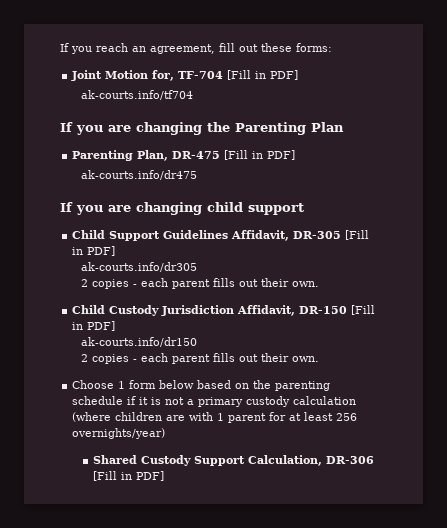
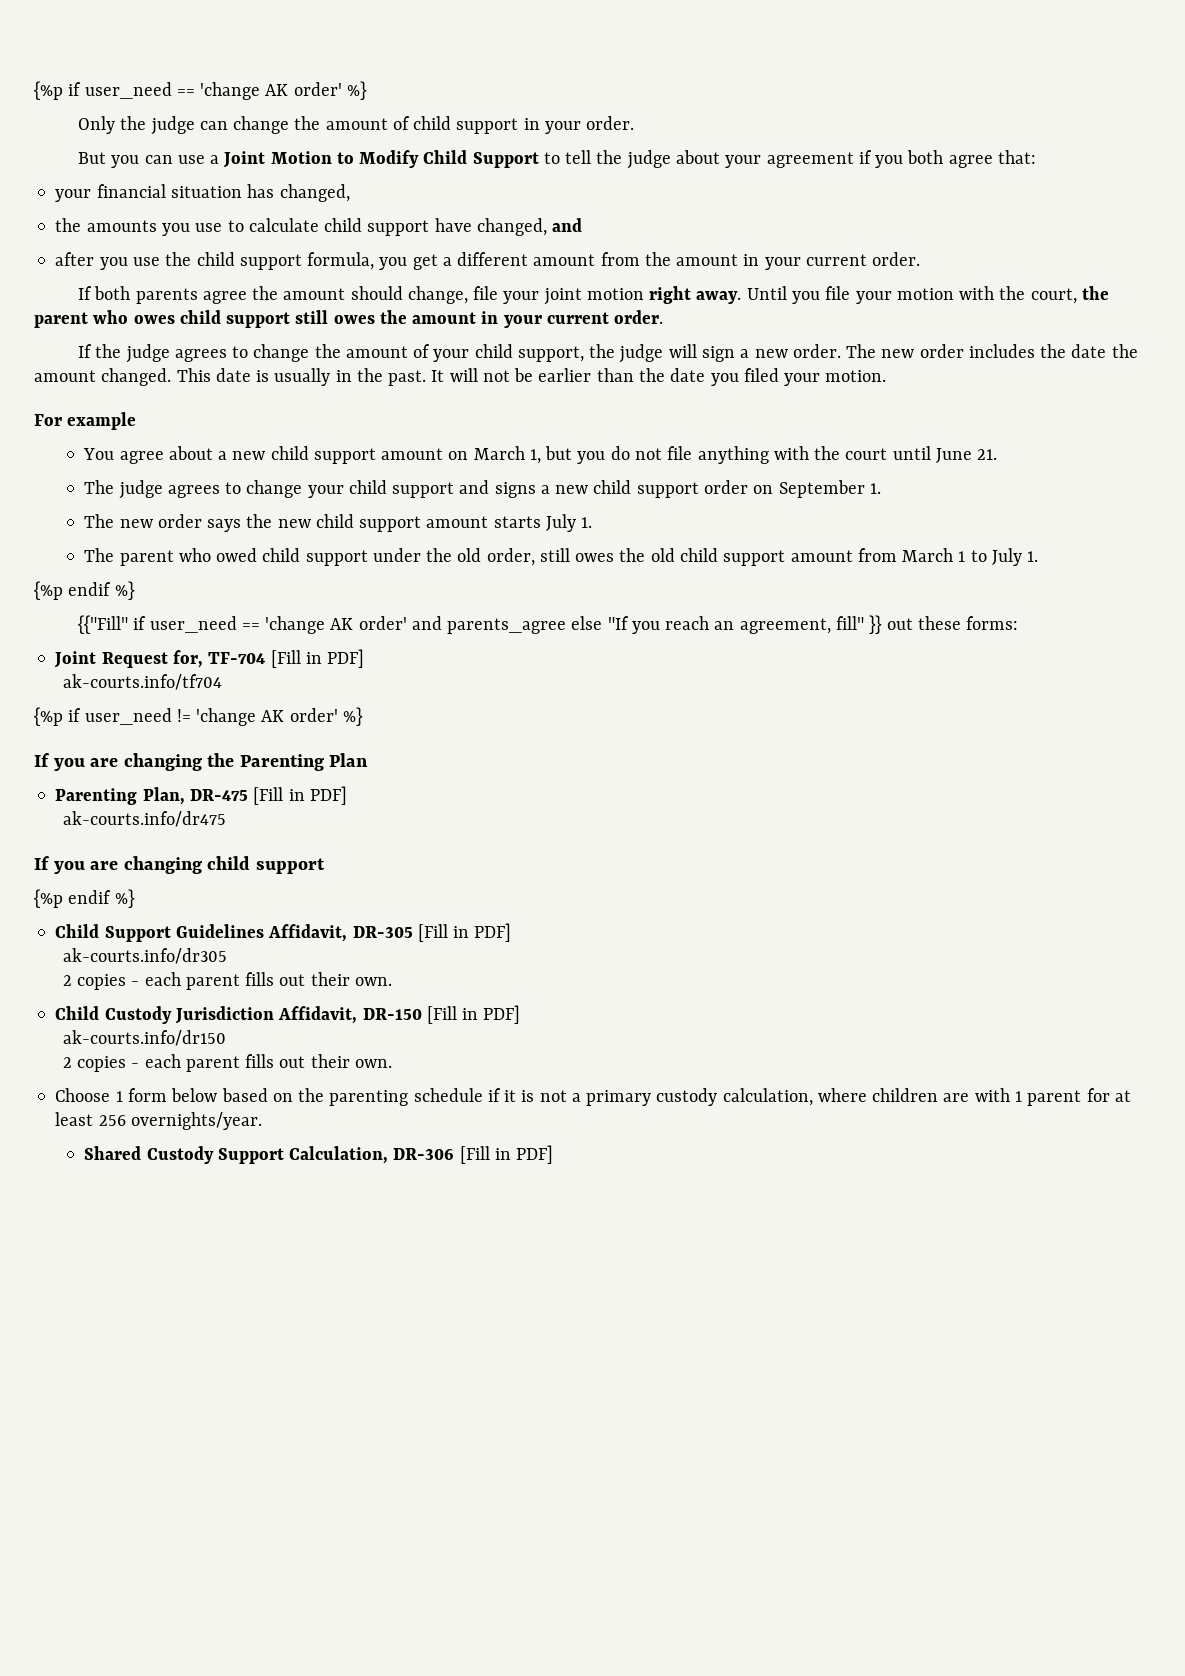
- If you reach an agreement, fill out these forms:
+ {%p if user_need == 'change AK order' %}
+ Only the judge can change the amount of child support in your order.
+ But you can use a Joint Motion to Modify Child Support to tell the judge about your agreement if you both agree that:
+ your financial situation has changed,
+ the amounts you use to calculate child support have changed, and
+ after you use the child support formula, you get a different amount from the amount in your current order.
+ If both parents agree the amount should change, file your joint motion right away. Until you file your motion with the court, the parent who owes child support still owes the amount in your current order.
+ If the judge agrees to change the amount of your child support, the judge will sign a new order. The new order includes the date the amount changed. This date is usually in the past. It will not be earlier than the date you filed your motion.
+ For example
+ You agree about a new child support amount on March 1, but you do not file anything with the court until June 21.
+ The judge agrees to change your child support and signs a new child support order on September 1.
+ The new order says the new child support amount starts July 1.
+ The parent who owed child support under the old order, still owes the old child support amount from March 1 to July 1.
+ {%p endif %}
+ {{"Fill" if user_need == 'change AK order' and parents_agree else "If you reach an agreement, fill" }} out these forms:
- Joint Motion for, TF-704 [Fill in PDF]
+ Joint Request for, TF-704 [Fill in PDF]
+ {%p if user_need != 'change AK order' %}
  If you are changing child support
+ {%p endif %}
- Choose 1 form below based on the parenting schedule if it is not a primary custody calculation (where children are with 1 parent for at least 256 overnights/year)
+ Choose 1 form below based on the parenting schedule if it is not a primary custody calculation, where children are with 1 parent for at least 256 overnights/year.

